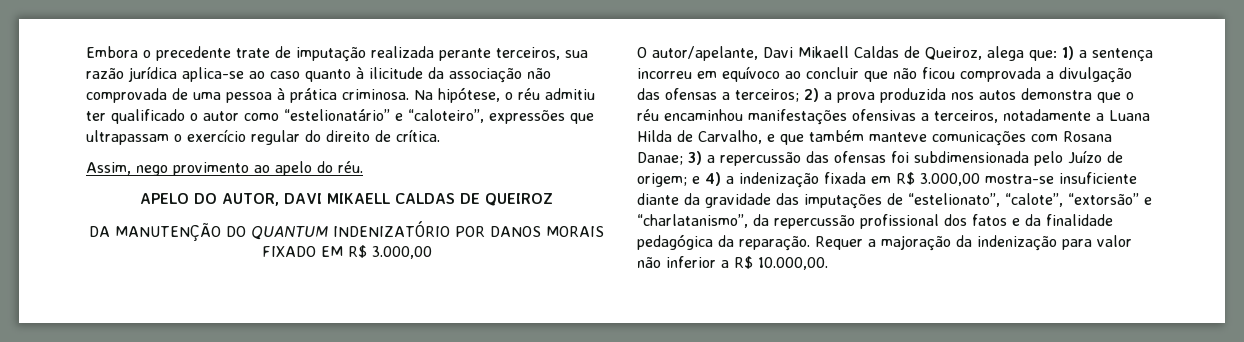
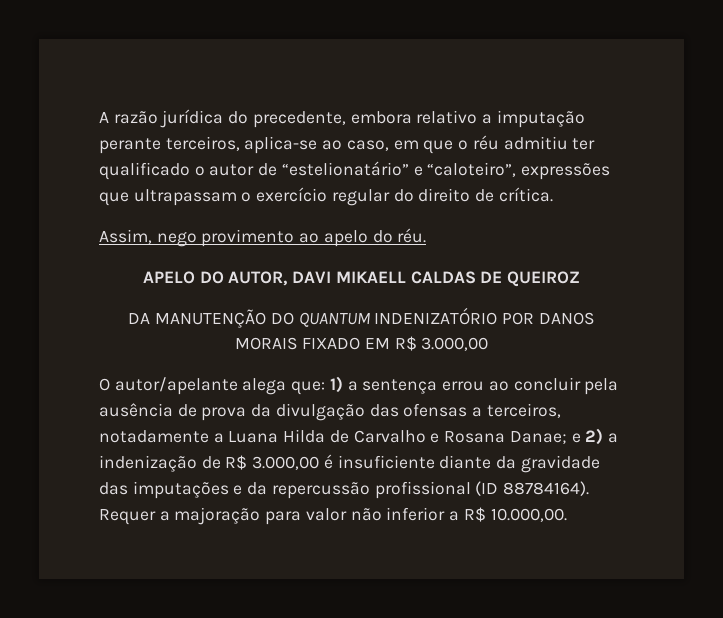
- Embora o precedente trate de imputação realizada perante terceiros, sua razão jurídica aplica-se ao caso quanto à ilicitude da associação não comprovada de uma pessoa à prática criminosa. Na hipótese, o réu admitiu ter qualificado o autor como “estelionatário” e “caloteiro”, expressões que ultrapassam o exercício regular do direito de crítica.
+ A razão jurídica do precedente, embora relativo a imputação perante terceiros, aplica-se ao caso, em que o réu admitiu ter qualificado o autor de “estelionatário” e “caloteiro”, expressões que ultrapassam o exercício regular do direito de crítica.
- O autor/apelante, Davi Mikaell Caldas de Queiroz, alega que: 1) a sentença incorreu em equívoco ao concluir que não ficou comprovada a divulgação das ofensas a terceiros; 2) a prova produzida nos autos demonstra que o réu encaminhou manifestações ofensivas a terceiros, notadamente a Luana Hilda de Carvalho, e que também manteve comunicações com Rosana Danae; 3) a repercussão das ofensas foi subdimensionada pelo Juízo de origem; e 4) a indenização fixada em R$ 3.000,00 mostra-se insuficiente diante da gravidade das imputações de “estelionato”, “calote”, “extorsão” e “charlatanismo”, da repercussão profissional dos fatos e da finalidade pedagógica da reparação.
+ O autor/apelante alega que: 1) a sentença errou ao concluir pela ausência de prova da divulgação das ofensas a terceiros, notadamente a Luana Hilda de Carvalho e Rosana Danae; e 2) a indenização de R$ 3.000,00 é insuficiente diante da gravidade das imputações e da repercussão profissional (ID 88784164).
- Requer a majoração da indenização para valor não inferior a R$ 10.000,00.
+ Requer a majoração para valor não inferior a R$ 10.000,00.

